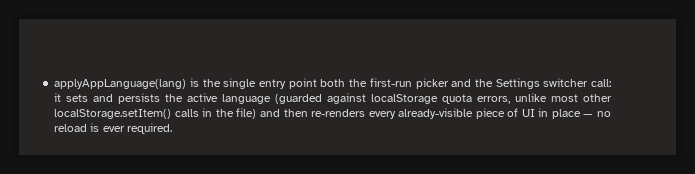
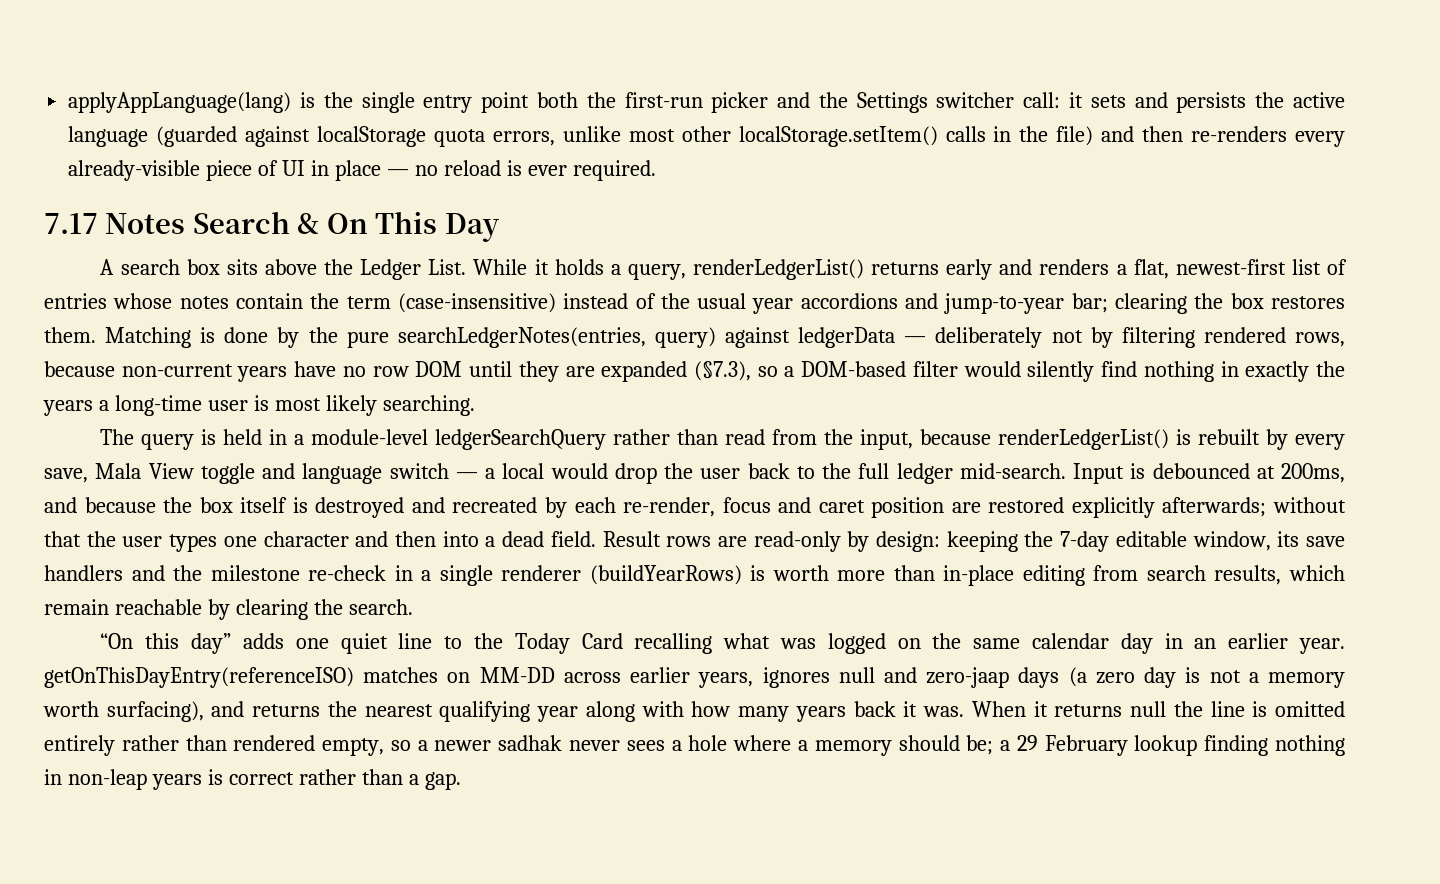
+ 7.17 Notes Search & On This Day
+ A search box sits above the Ledger List. While it holds a query, renderLedgerList() returns early and renders a flat, newest-first list of entries whose notes contain the term (case-insensitive) instead of the usual year accordions and jump-to-year bar; clearing the box restores them. Matching is done by the pure searchLedgerNotes(entries, query) against ledgerData — deliberately not by filtering rendered rows, because non-current years have no row DOM until they are expanded (§7.3), so a DOM-based filter would silently find nothing in exactly the years a long-time user is most likely searching.
+ The query is held in a module-level ledgerSearchQuery rather than read from the input, because renderLedgerList() is rebuilt by every save, Mala View toggle and language switch — a local would drop the user back to the full ledger mid-search. Input is debounced at 200ms, and because the box itself is destroyed and recreated by each re-render, focus and caret position are restored explicitly afterwards; without that the user types one character and then into a dead field. Result rows are read-only by design: keeping the 7-day editable window, its save handlers and the milestone re-check in a single renderer (buildYearRows) is worth more than in-place editing from search results, which remain reachable by clearing the search.
+ “On this day” adds one quiet line to the Today Card recalling what was logged on the same calendar day in an earlier year. getOnThisDayEntry(referenceISO) matches on MM-DD across earlier years, ignores null and zero-jaap days (a zero day is not a memory worth surfacing), and returns the nearest qualifying year along with how many years back it was. When it returns null the line is omitted entirely rather than rendered empty, so a newer sadhak never sees a hole where a memory should be; a 29 February lookup finding nothing in non-leap years is correct rather than a gap.

